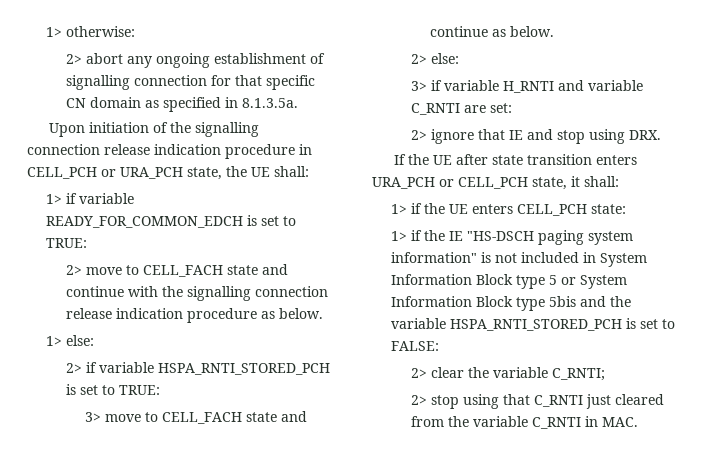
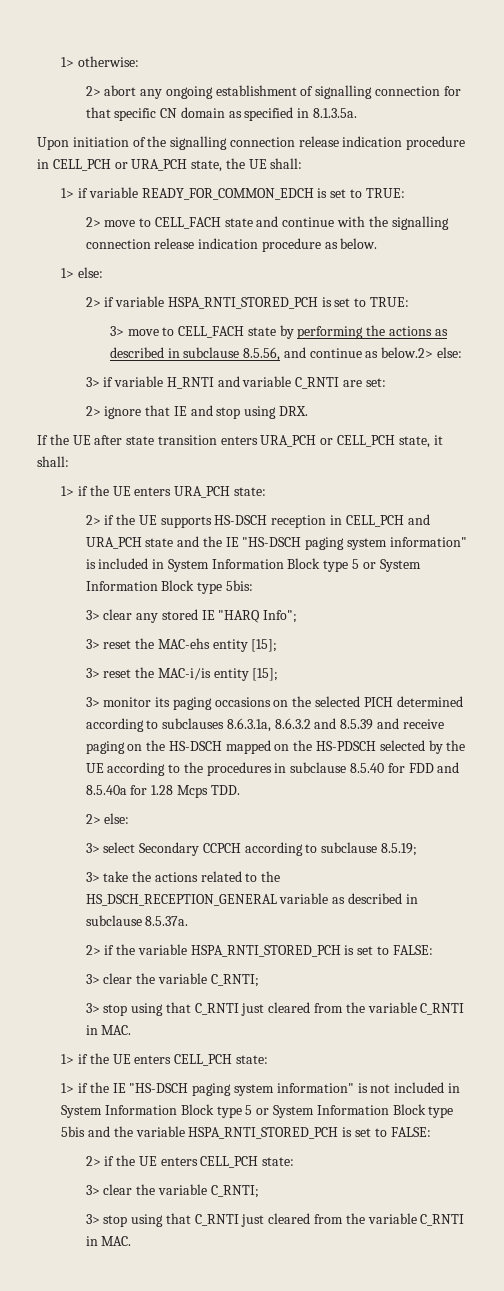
- 3> move to CELL_FACH state and continue as below.
- 2> else:
+ 3> move to CELL_FACH state by performing the actions as described in subclause 8.5.56, and continue as below.2> else:
+ 1> if the UE enters URA_PCH state:
+ 2> if the UE supports HS-DSCH reception in CELL_PCH and URA_PCH state and the IE "HS-DSCH paging system information" is included in System Information Block type 5 or System Information Block type 5bis:
+ 3> clear any stored IE "HARQ Info";
+ 3> reset the MAC-ehs entity [15];
+ 3> reset the MAC-i/is entity [15];
+ 3> monitor its paging occasions on the selected PICH determined according to subclauses 8.6.3.1a, 8.6.3.2 and 8.5.39 and receive paging on the HS-DSCH mapped on the HS-PDSCH selected by the UE according to the procedures in subclause 8.5.40 for FDD and 8.5.40a for 1.28 Mcps TDD.
+ 2> else:
+ 3> select Secondary CCPCH according to subclause 8.5.19;
+ 3> take the actions related to the HS_DSCH_RECEPTION_GENERAL variable as described in subclause 8.5.37a.
+ 2> if the variable HSPA_RNTI_STORED_PCH is set to FALSE:
+ 3> clear the variable C_RNTI;
+ 3> stop using that C_RNTI just cleared from the variable C_RNTI in MAC.
- 2> clear the variable C_RNTI;
- 2> stop using that C_RNTI just cleared from the variable C_RNTI in MAC.
+ 2> if the UE enters CELL_PCH state:
+ 3> clear the variable C_RNTI;
+ 3> stop using that C_RNTI just cleared from the variable C_RNTI in MAC.

